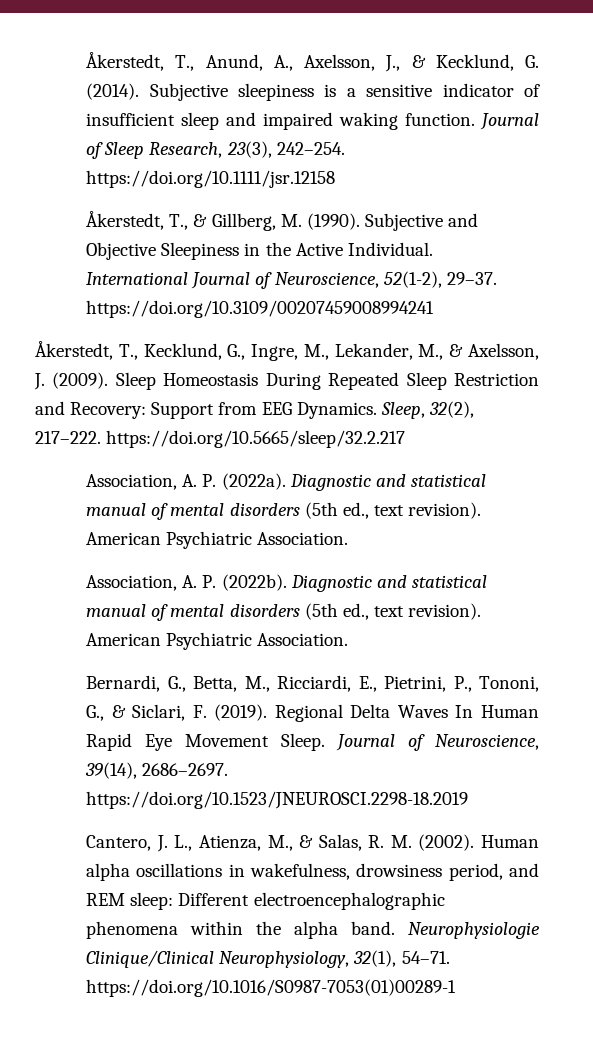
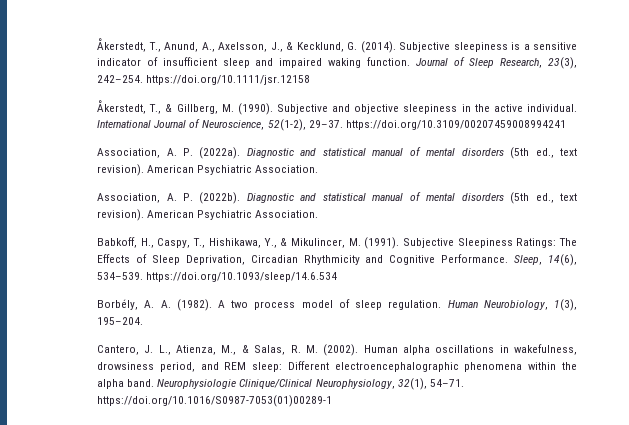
- Subjective and Objective Sleepiness in the Active Individual.
+ Subjective and objective sleepiness in the active individual.
- Åkerstedt, T., Kecklund, G., Ingre, M., Lekander, M., & Axelsson, J. (2009). Sleep Homeostasis During Repeated Sleep Restriction and Recovery: Support from EEG Dynamics. Sleep, 32(2), 217–222. https://doi.org/10.5665/sleep/32.2.217
- Bernardi, G., Betta, M., Ricciardi, E., Pietrini, P., Tononi, G., & Siclari, F. (2019). Regional Delta Waves In Human Rapid Eye Movement Sleep. Journal of Neuroscience, 39(14), 2686–2697. https://doi.org/10.1523/JNEUROSCI.2298-18.2019
+ Babkoff, H., Caspy, T., Hishikawa, Y., & Mikulincer, M. (1991). Subjective Sleepiness Ratings: The Effects of Sleep Deprivation, Circadian Rhythmicity and Cognitive Performance. Sleep, 14(6), 534–539. https://doi.org/10.1093/sleep/14.6.534
+ Borbély, A. A. (1982). A two process model of sleep regulation. Human Neurobiology, 1(3), 195–204.

